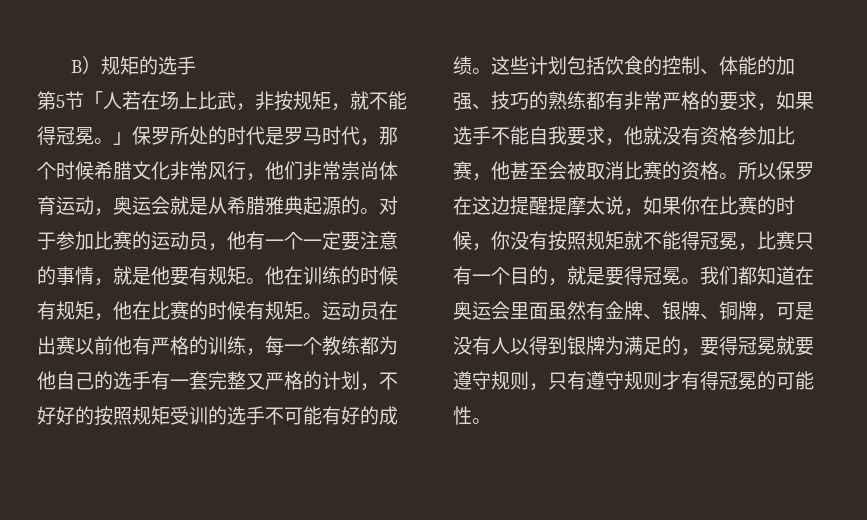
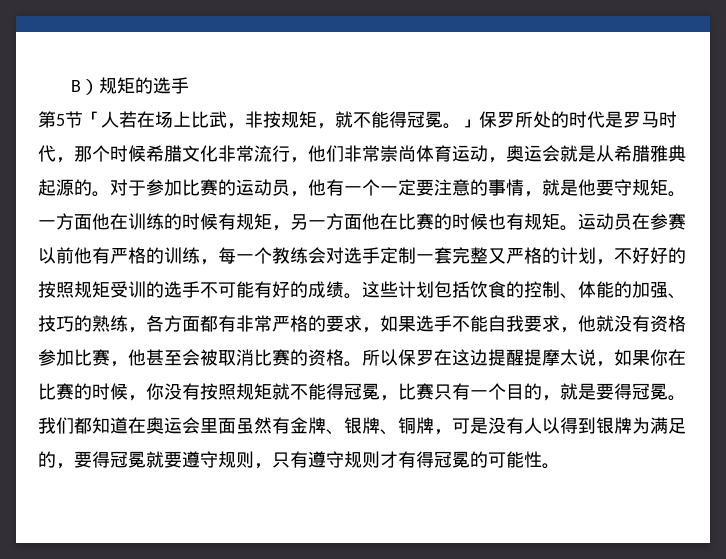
- 第5节「人若在场上比武，非按规矩，就不能得冠冕。」保罗所处的时代是罗马时代，那个时候希腊文化非常风行，他们非常崇尚体育运动，奥运会就是从希腊雅典起源的。
+ 第5节「人若在场上比武，非按规矩，就不能得冠冕。」保罗所处的时代是罗马时代，那个时候希腊文化非常流行，他们非常崇尚体育运动，奥运会就是从希腊雅典起源的。
- 对于参加比赛的运动员，他有一个一定要注意的事情，就是他要有规矩。他在训练的时候有规矩，他在比赛的时候有规矩。
+ 对于参加比赛的运动员，他有一个一定要注意的事情，就是他要守规矩。一方面他在训练的时候有规矩，另一方面他在比赛的时候也有规矩。
- 运动员在出赛以前他有严格的训练，每一个教练都为他自己的选手有一套完整又严格的计划，不好好的按照规矩受训的选手不可能有好的成绩。
+ 运动员在参赛以前他有严格的训练，每一个教练会对选手定制一套完整又严格的计划，不好好的按照规矩受训的选手不可能有好的成绩。
- 这些计划包括饮食的控制、体能的加强、技巧的熟练都有非常严格的要求，如果选手不能自我要求，他就没有资格参加比赛，他甚至会被取消比赛的资格。
+ 这些计划包括饮食的控制、体能的加强、技巧的熟练，各方面都有非常严格的要求，如果选手不能自我要求，他就没有资格参加比赛，他甚至会被取消比赛的资格。

